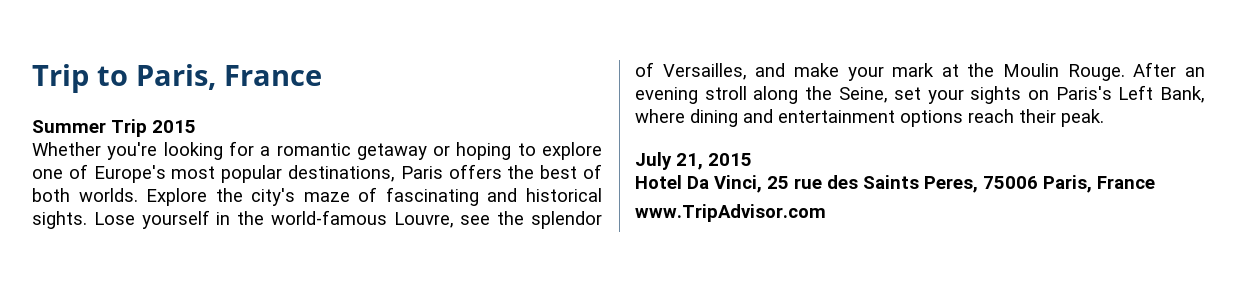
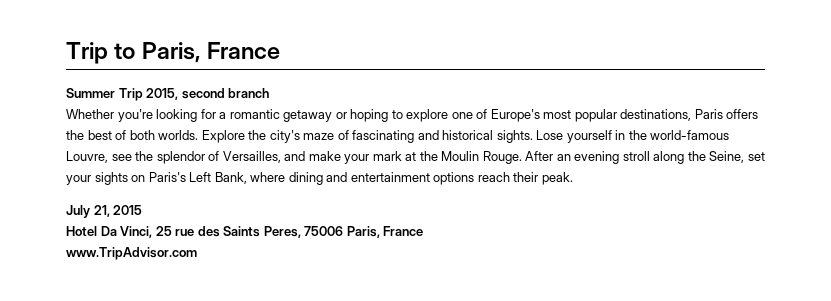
- Summer Trip 2015
+ Summer Trip 2015, second branch

